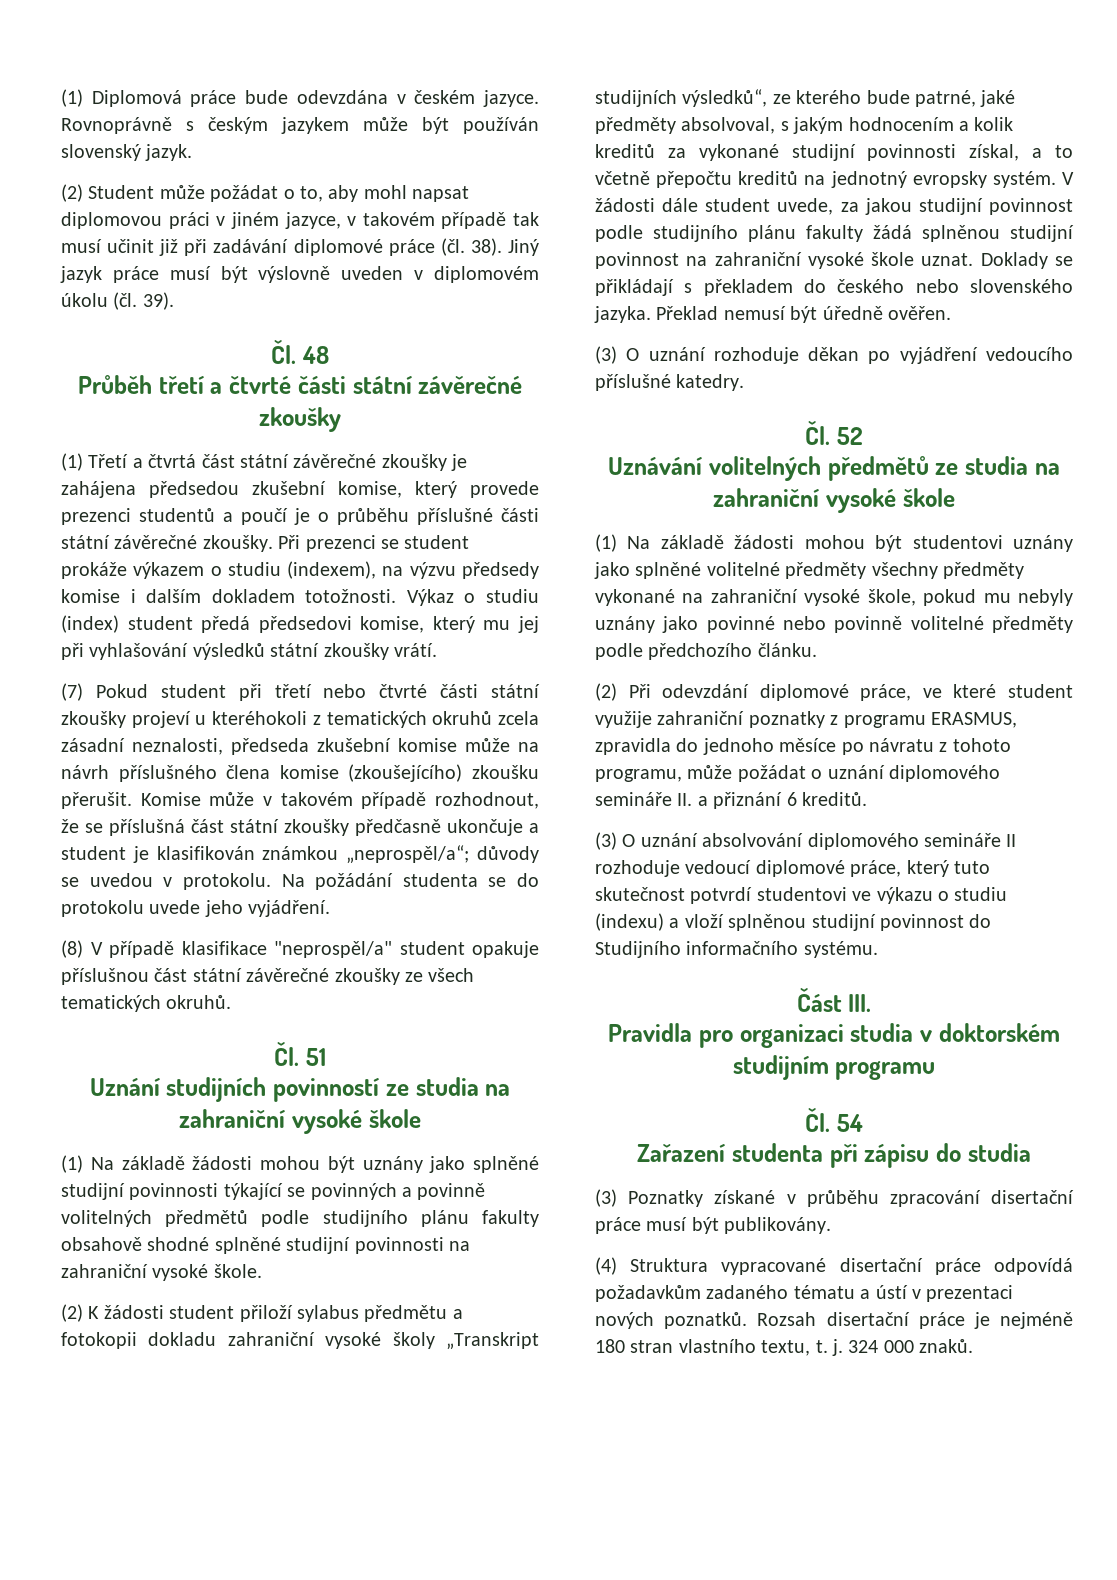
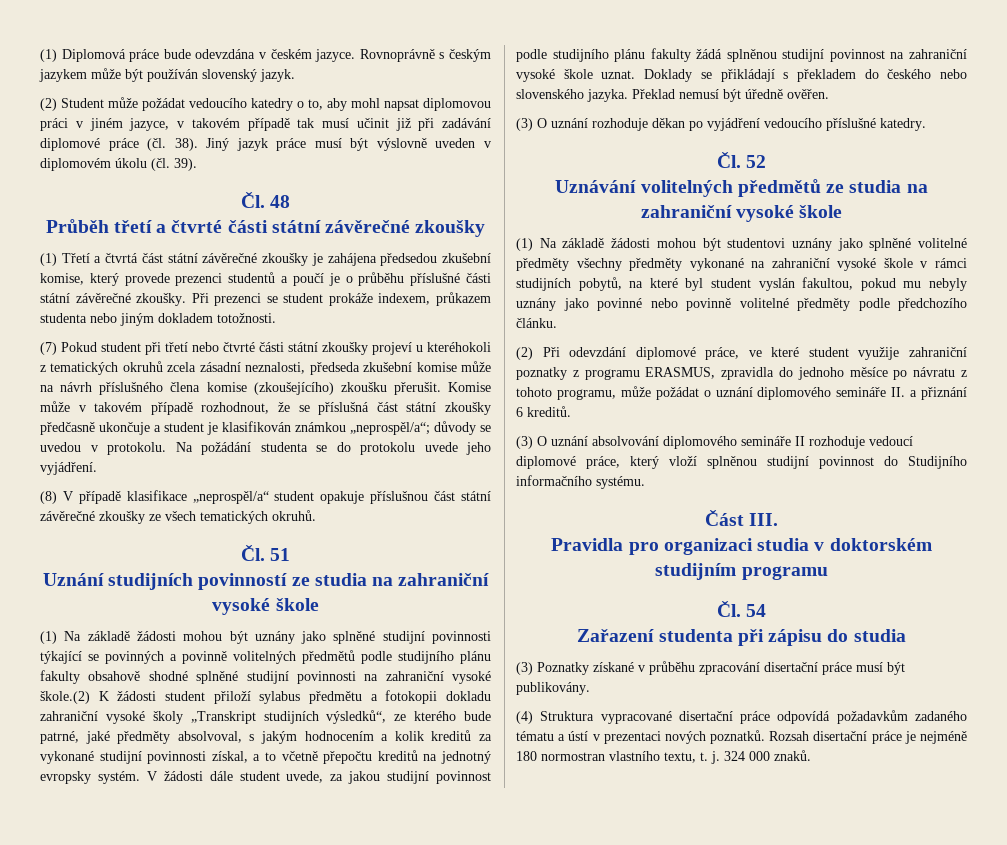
- (2) Student může požádat o to, aby mohl napsat diplomovou práci v jiném jazyce, v takovém případě tak musí učinit již při zadávání diplomové práce (čl. 38).
+ (2) Student může požádat vedoucího katedry o to, aby mohl napsat diplomovou práci v jiném jazyce, v takovém případě tak musí učinit již při zadávání diplomové práce (čl. 38).
- Při prezenci se student prokáže výkazem o studiu (indexem), na výzvu předsedy komise i dalším dokladem totožnosti. Výkaz o studiu (index) student předá předsedovi komise, který mu jej při vyhlašování výsledků státní zkoušky vrátí.
+ Při prezenci se student prokáže indexem, průkazem studenta nebo jiným dokladem totožnosti.
- (8) V případě klasifikace "neprospěl/a" student opakuje příslušnou část státní závěrečné zkoušky ze všech tematických okruhů.
+ (8) V případě klasifikace „neprospěl/a“ student opakuje příslušnou část státní závěrečné zkoušky ze všech tematických okruhů.
- (1) Na základě žádosti mohou být uznány jako splněné studijní povinnosti týkající se povinných a povinně volitelných předmětů podle studijního plánu fakulty obsahově shodné splněné studijní povinnosti na zahraniční vysoké škole.
- (2) K žádosti student přiloží sylabus předmětu a fotokopii dokladu zahraniční vysoké školy „Transkript studijních výsledků“, ze kterého bude patrné, jaké předměty absolvoval, s jakým hodnocením a kolik kreditů za vykonané studijní povinnosti získal, a to včetně přepočtu kreditů na jednotný evropsky systém.
+ (1) Na základě žádosti mohou být uznány jako splněné studijní povinnosti týkající se povinných a povinně volitelných předmětů podle studijního plánu fakulty obsahově shodné splněné studijní povinnosti na zahraniční vysoké škole.(2) K žádosti student přiloží sylabus předmětu a fotokopii dokladu zahraniční vysoké školy „Transkript studijních výsledků“, ze kterého bude patrné, jaké předměty absolvoval, s jakým hodnocením a kolik kreditů za vykonané studijní povinnosti získal, a to včetně přepočtu kreditů na jednotný evropsky systém.
- (1) Na základě žádosti mohou být studentovi uznány jako splněné volitelné předměty všechny předměty vykonané na zahraniční vysoké škole, pokud mu nebyly uznány jako povinné nebo povinně volitelné předměty podle předchozího článku.
+ (1) Na základě žádosti mohou být studentovi uznány jako splněné volitelné předměty všechny předměty vykonané na zahraniční vysoké škole v rámci studijních pobytů, na které byl student vyslán fakultou, pokud mu nebyly uznány jako povinné nebo povinně volitelné předměty podle předchozího článku.
- (3) O uznání absolvování diplomového semináře II rozhoduje vedoucí diplomové práce, který tuto skutečnost potvrdí studentovi ve výkazu o studiu (indexu) a vloží splněnou studijní povinnost do Studijního informačního systému.
+ (3) O uznání absolvování diplomového semináře II rozhoduje vedoucí diplomové práce, který vloží splněnou studijní povinnost do Studijního informačního systému.
- Rozsah disertační práce je nejméně 180 stran vlastního textu, t. j.
+ Rozsah disertační práce je nejméně 180 normostran vlastního textu, t. j.

